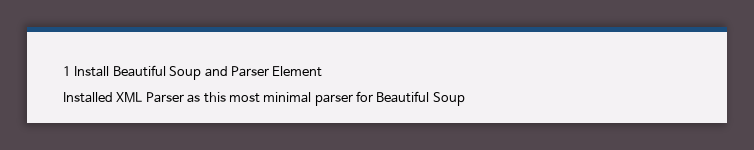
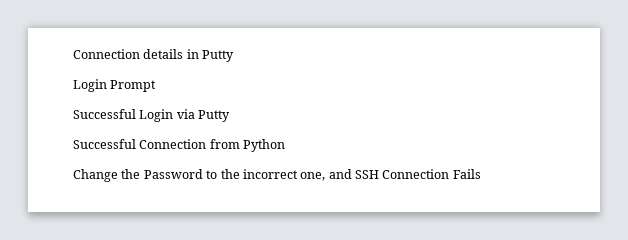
- 1 Install Beautiful Soup and Parser Element
- Installed XML Parser as this most minimal parser for Beautiful Soup
+ Connection details in Putty
+ Login Prompt
+ Successful Login via Putty
+ Successful Connection from Python
+ Change the Password to the incorrect one, and SSH Connection Fails

